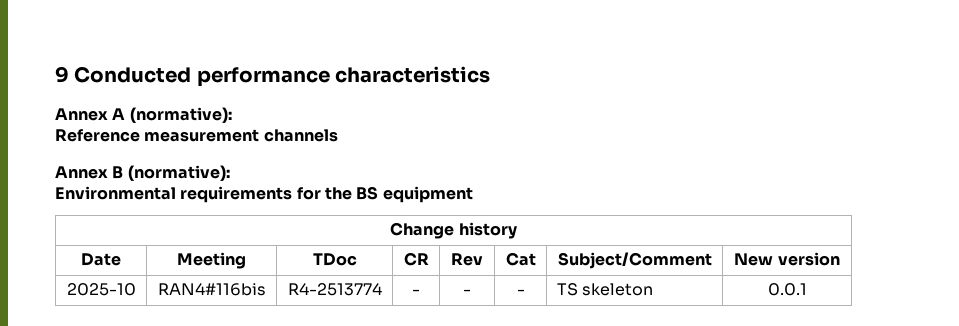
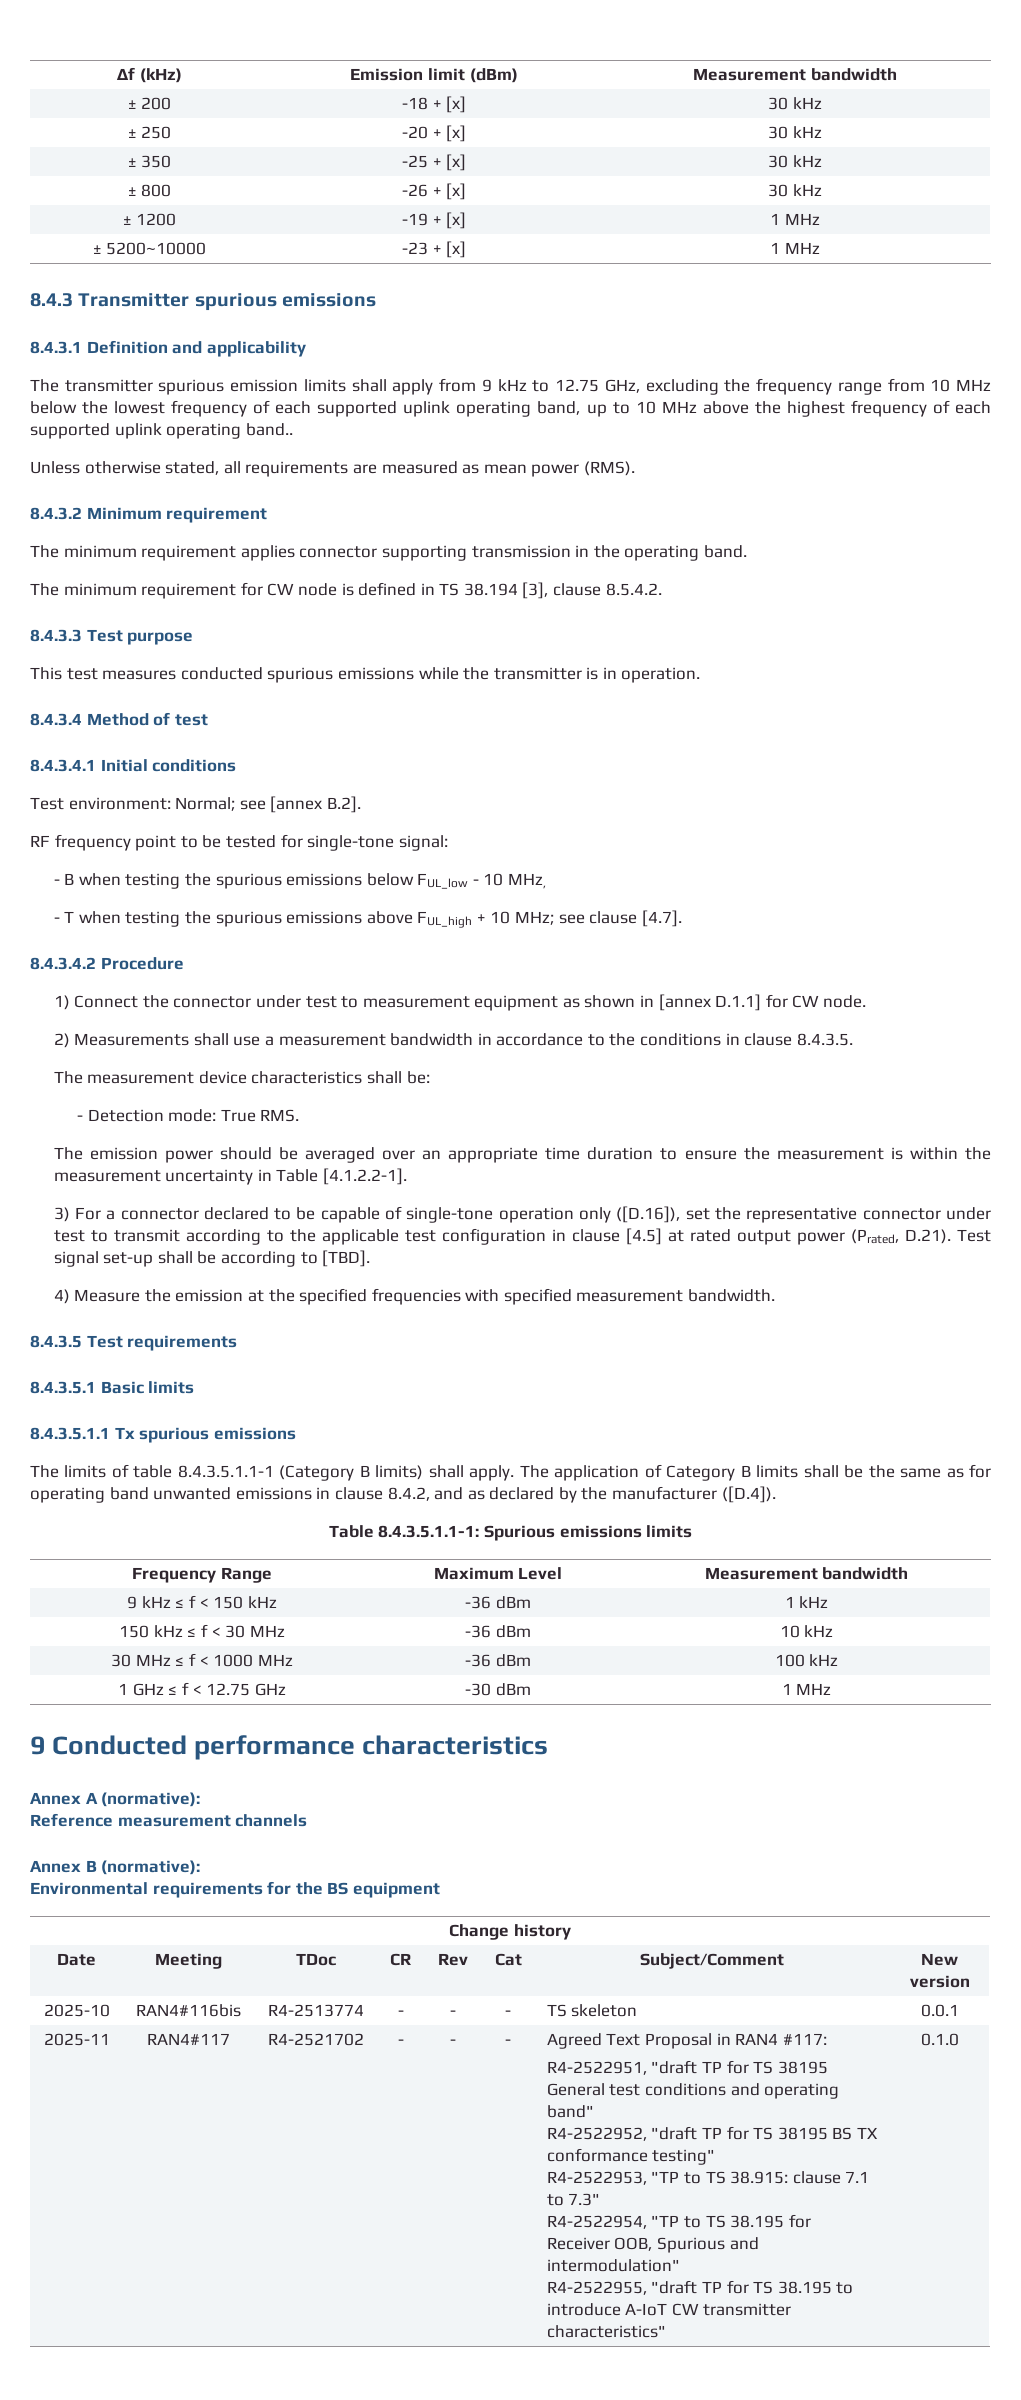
+ Δf (kHz) | Emission limit (dBm) | Measurement bandwidth
+ ± 200 | -18 + [x] | 30 kHz
+ ± 250 | -20 + [x] | 30 kHz
+ ± 350 | -25 + [x] | 30 kHz
+ ± 800 | -26 + [x] | 30 kHz
+ ± 1200 | -19 + [x] | 1 MHz
+ ± 5200~10000 | -23 + [x] | 1 MHz
+ 8.4.3 Transmitter spurious emissions
+ 8.4.3.1 Definition and applicability
+ The transmitter spurious emission limits shall apply from 9 kHz to 12.75 GHz, excluding the frequency range from 10 MHz below the lowest frequency of each supported uplink operating band, up to 10 MHz above the highest frequency of each supported uplink operating band..
+ Unless otherwise stated, all requirements are measured as mean power (RMS).
+ 8.4.3.2 Minimum requirement
+ The minimum requirement applies connector supporting transmission in the operating band.
+ The minimum requirement for CW node is defined in TS 38.194 [3], clause 8.5.4.2.
+ 8.4.3.3 Test purpose
+ This test measures conducted spurious emissions while the transmitter is in operation.
+ 8.4.3.4 Method of test
+ 8.4.3.4.1 Initial conditions
+ Test environment: Normal; see [annex B.2].
+ RF frequency point to be tested for single-tone signal:
+ - B when testing the spurious emissions below FUL_low - 10 MHz,
+ - T when testing the spurious emissions above FUL_high + 10 MHz; see clause [4.7].
+ 8.4.3.4.2 Procedure
+ 1) Connect the connector under test to measurement equipment as shown in [annex D.1.1] for CW node.
+ 2) Measurements shall use a measurement bandwidth in accordance to the conditions in clause 8.4.3.5.
+ The measurement device characteristics shall be:
+ - Detection mode: True RMS.
+ The emission power should be averaged over an appropriate time duration to ensure the measurement is within the measurement uncertainty in Table [4.1.2.2-1].
+ 3) For a connector declared to be capable of single-tone operation only ([D.16]), set the representative connector under test to transmit according to the applicable test configuration in clause [4.5] at rated output power (Prated, D.21). Test signal set-up shall be according to [TBD].
+ 4) Measure the emission at the specified frequencies with specified measurement bandwidth.
+ 8.4.3.5 Test requirements
+ 8.4.3.5.1 Basic limits
+ 8.4.3.5.1.1 Tx spurious emissions
+ The limits of table 8.4.3.5.1.1-1 (Category B limits) shall apply. The application of Category B limits shall be the same as for operating band unwanted emissions in clause 8.4.2, and as declared by the manufacturer ([D.4]).
+ Table 8.4.3.5.1.1-1: Spurious emissions limits
+ Frequency Range | Maximum Level | Measurement bandwidth
+ 9 kHz ≤ f < 150 kHz | -36 dBm | 1 kHz
+ 150 kHz ≤ f < 30 MHz | -36 dBm | 10 kHz
+ 30 MHz ≤ f < 1000 MHz | -36 dBm | 100 kHz
+ 1 GHz ≤ f < 12.75 GHz | -30 dBm | 1 MHz
+ 2025-11 | RAN4#117 | R4-2521702 | - | - | - | Agreed Text Proposal in RAN4 #117:
+ R4-2522951, "draft TP for TS 38195 General test conditions and operating band"
+ R4-2522952, "draft TP for TS 38195 BS TX conformance testing"
+ R4-2522953, "TP to TS 38.915: clause 7.1 to 7.3"
+ R4-2522954, "TP to TS 38.195 for Receiver OOB, Spurious and intermodulation"
+ R4-2522955, "draft TP for TS 38.195 to introduce A-IoT CW transmitter characteristics" | 0.1.0

